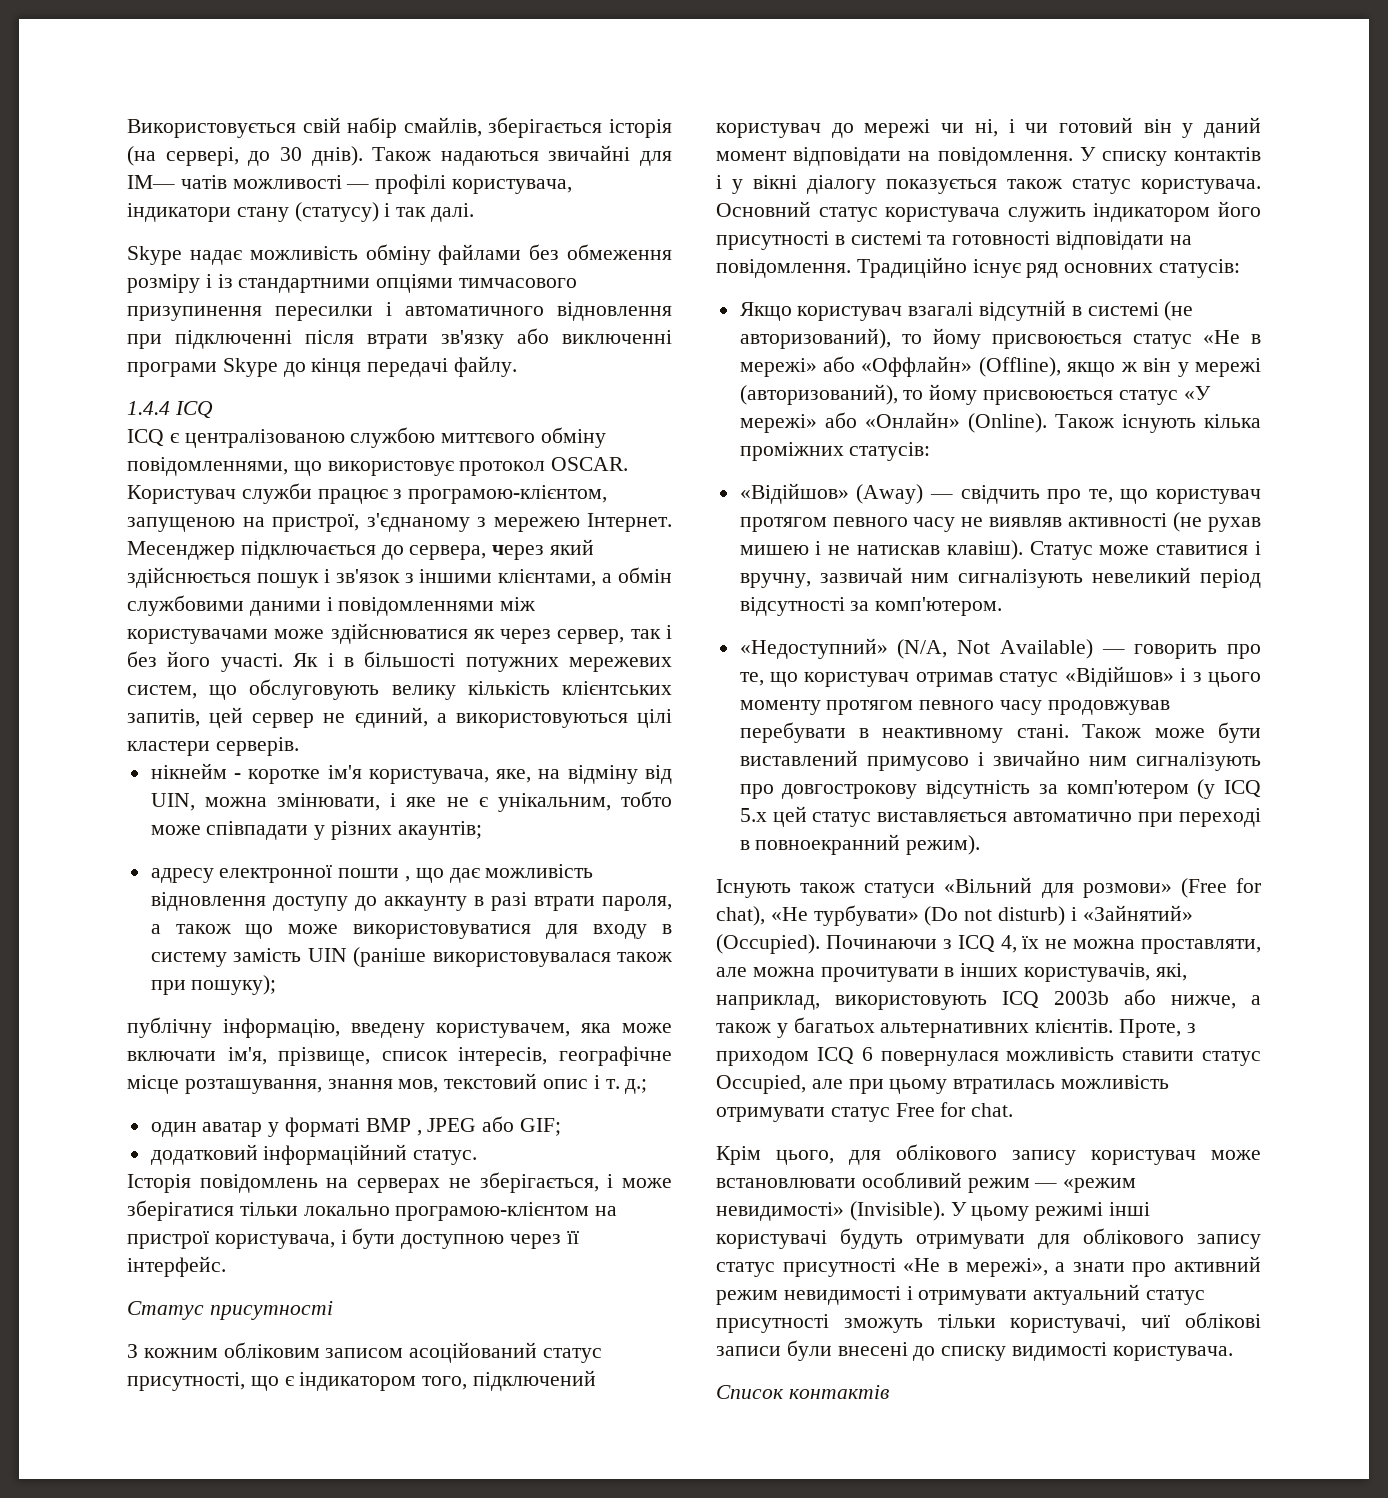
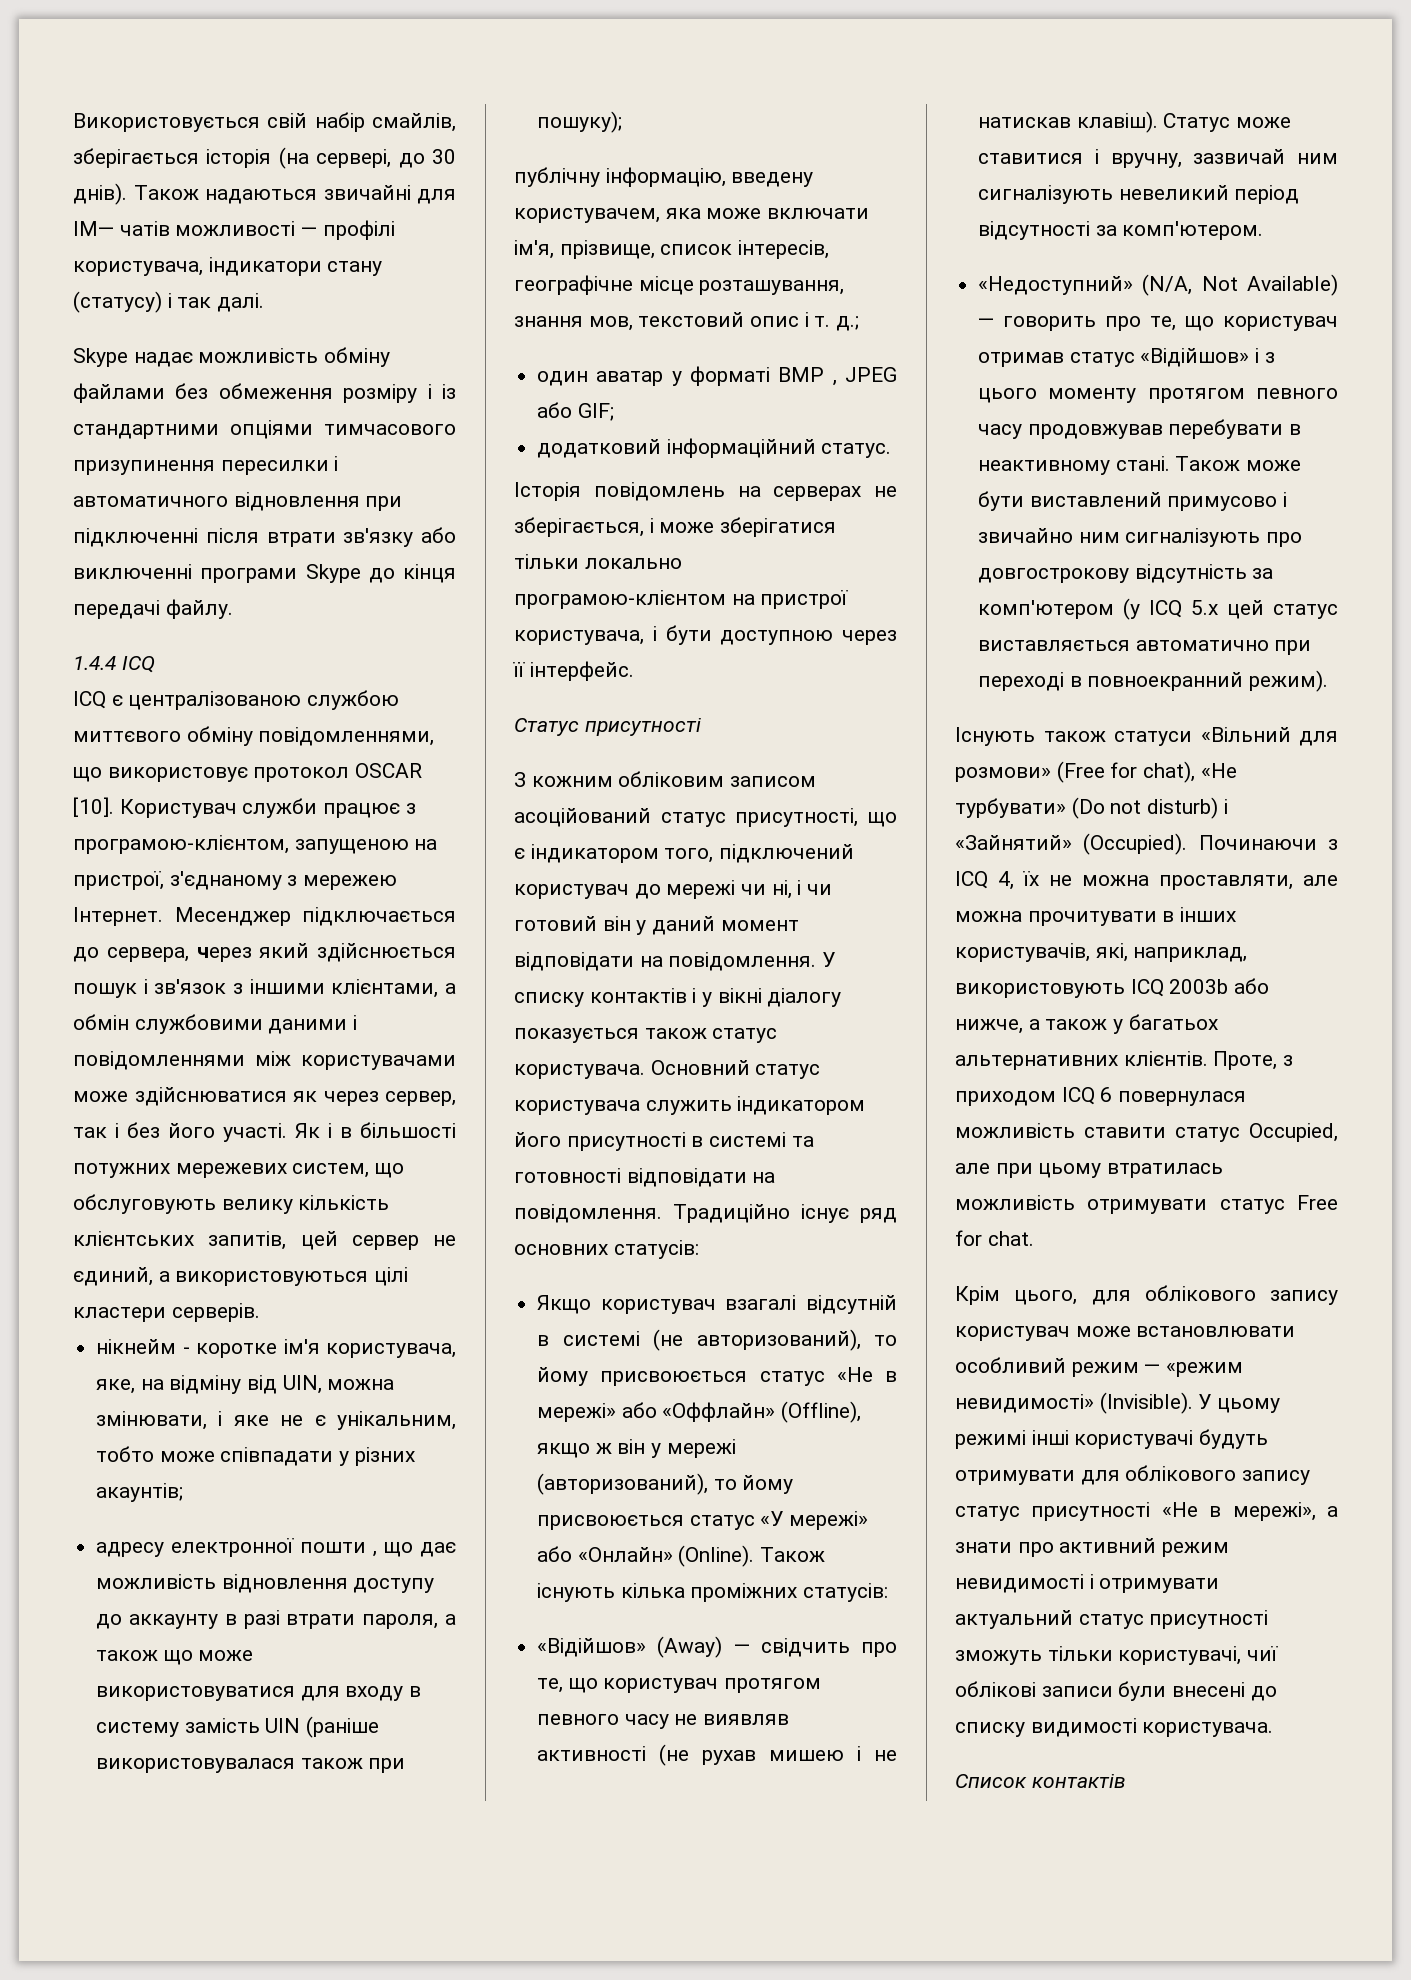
- ICQ є централізованою службою миттєвого обміну повідомленнями, що використовує протокол OSCAR.
+ ICQ є централізованою службою миттєвого обміну повідомленнями, що використовує протокол OSCAR [10].

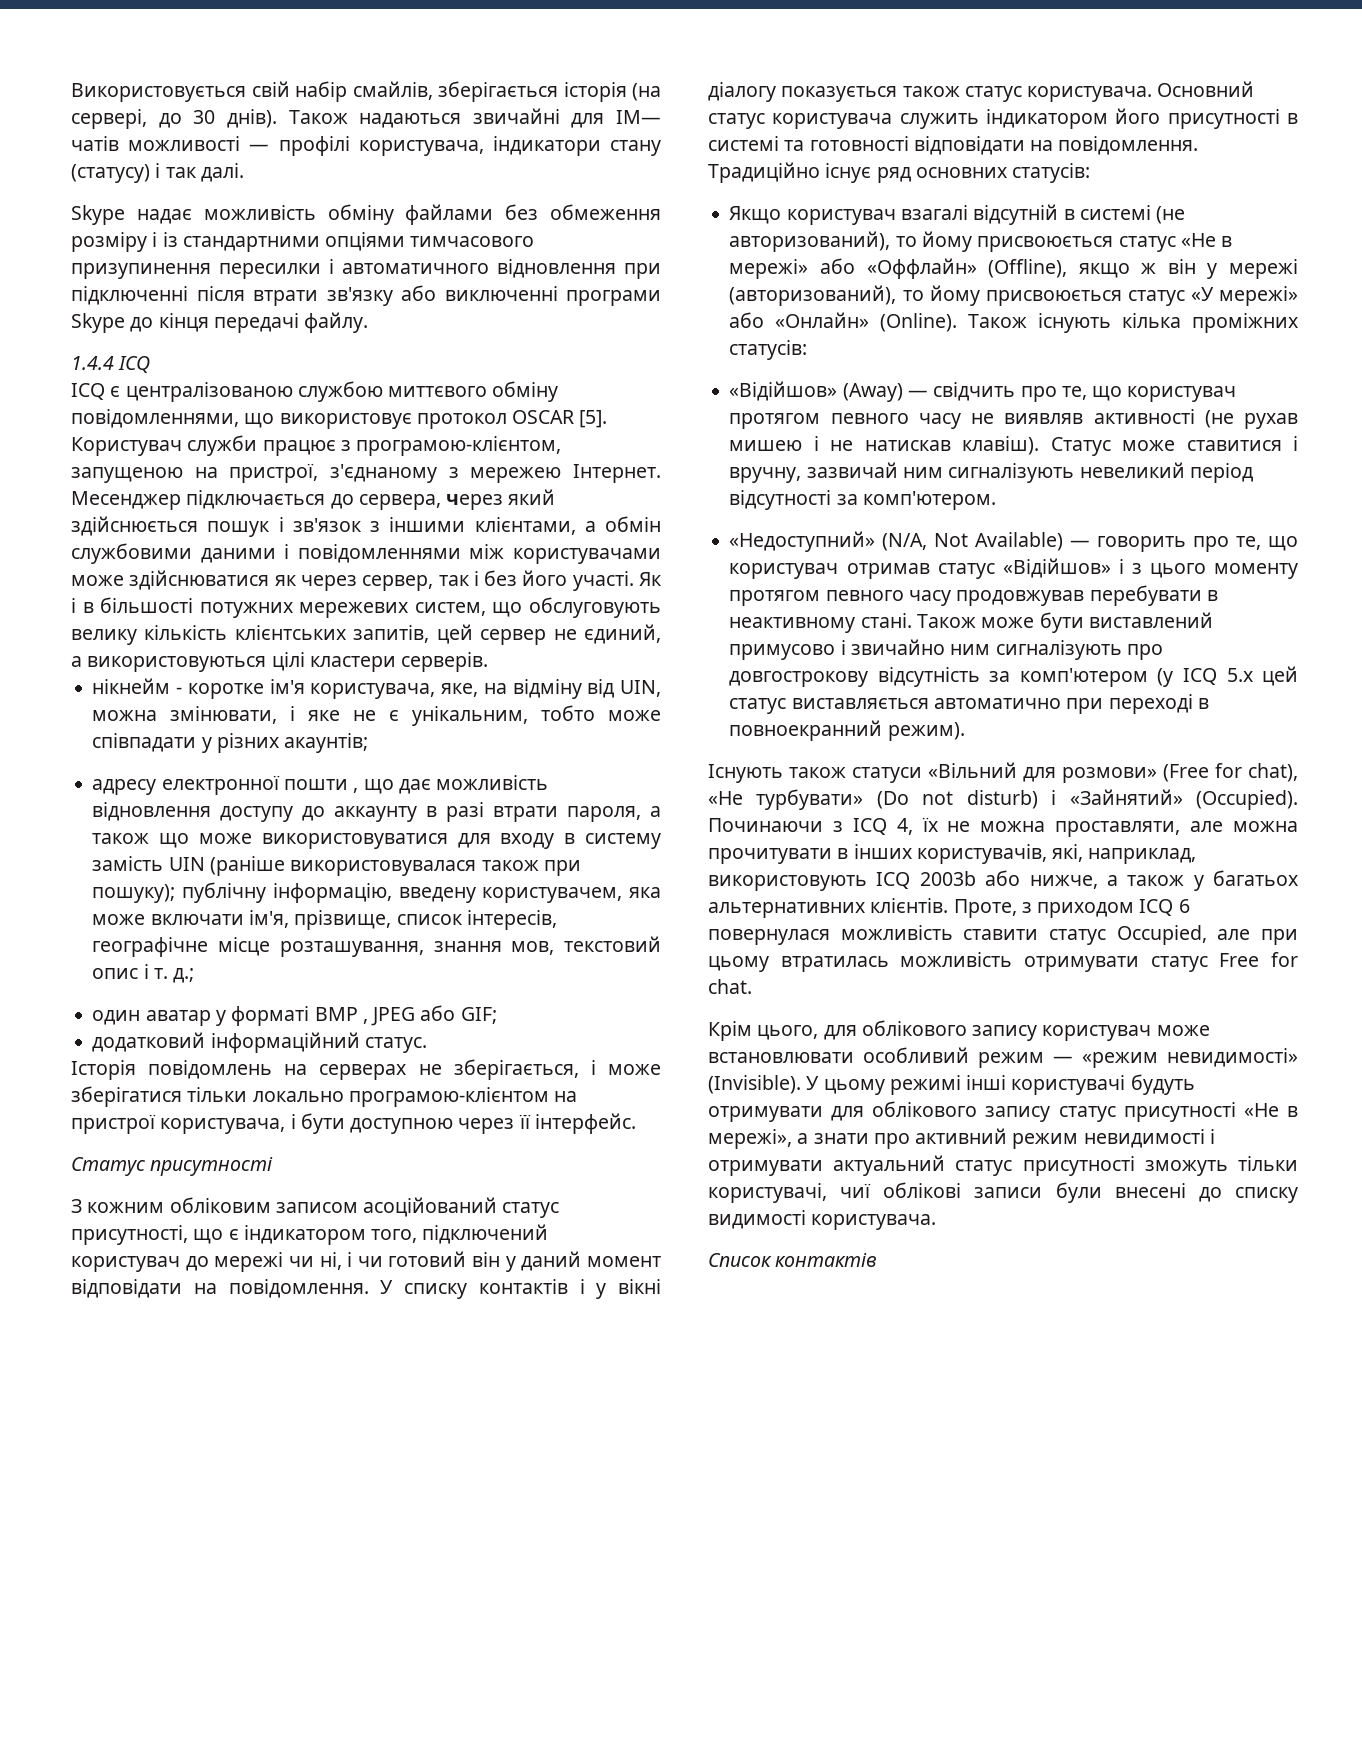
- ICQ є централізованою службою миттєвого обміну повідомленнями, що використовує протокол OSCAR [10].
+ ICQ є централізованою службою миттєвого обміну повідомленнями, що використовує протокол OSCAR [5].
- адресу електронної пошти , що дає можливість відновлення доступу до аккаунту в разі втрати пароля, а також що може використовуватися для входу в систему замість UIN (раніше використовувалася також при пошуку);
- публічну інформацію, введену користувачем, яка може включати ім'я, прізвище, список інтересів, географічне місце розташування, знання мов, текстовий опис і т. д.;
+ адресу електронної пошти , що дає можливість відновлення доступу до аккаунту в разі втрати пароля, а також що може використовуватися для входу в систему замість UIN (раніше використовувалася також при пошуку); публічну інформацію, введену користувачем, яка може включати ім'я, прізвище, список інтересів, географічне місце розташування, знання мов, текстовий опис і т. д.;

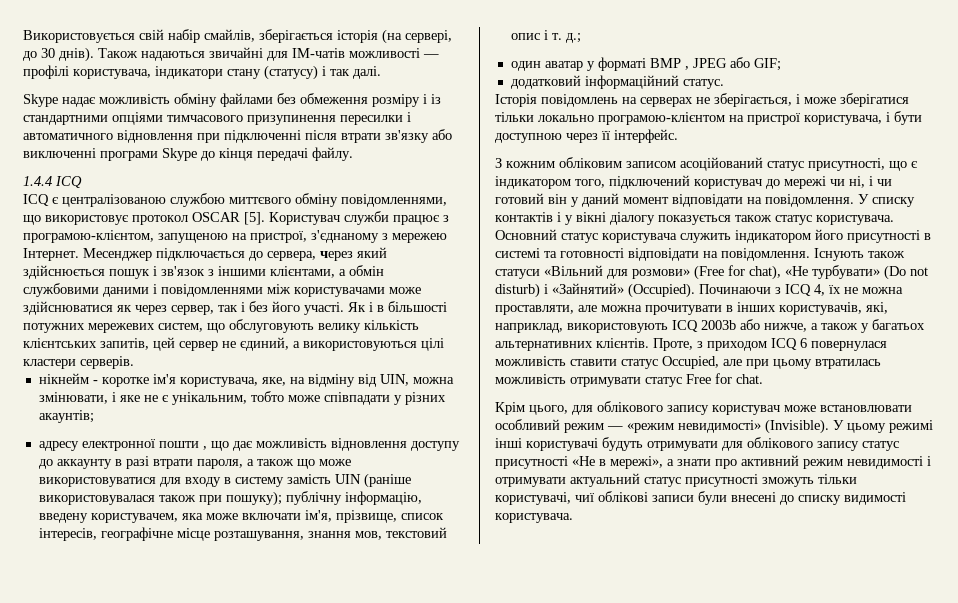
- Також надаються звичайні для IM— чатів можливості — профілі користувача, індикатори стану (статусу) і так далі.
+ Також надаються звичайні для IM-чатів можливості — профілі користувача, індикатори стану (статусу) і так далі.
- Статус присутності
- Основний статус користувача служить індикатором його присутності в системі та готовності відповідати на повідомлення. Традиційно існує ряд основних статусів:
- Якщо користувач взагалі відсутній в системі (не авторизований), то йому присвоюється статус «Не в мережі» або «Оффлайн» (Offline), якщо ж він у мережі (авторизований), то йому присвоюється статус «У мережі» або «Онлайн» (Online). Також існують кілька проміжних статусів:
- «Відійшов» (Away) — свідчить про те, що користувач протягом певного часу не виявляв активності (не рухав мишею і не натискав клавіш). Статус може ставитися і вручну, зазвичай ним сигналізують невеликий період відсутності за комп'ютером.
- «Недоступний» (N/A, Not Available) — говорить про те, що користувач отримав статус «Відійшов» і з цього моменту протягом певного часу продовжував перебувати в неактивному стані. Також може бути виставлений примусово і звичайно ним сигналізують про довгострокову відсутність за комп'ютером (у ICQ 5.x цей статус виставляється автоматично при переході в повноекранний режим).
- Існують також статуси «Вільний для розмови» (Free for chat), «Не турбувати» (Do not disturb) і «Зайнятий» (Occupied).
+ Основний статус користувача служить індикатором його присутності в системі та готовності відповідати на повідомлення. Існують також статуси «Вільний для розмови» (Free for chat), «Не турбувати» (Do not disturb) і «Зайнятий» (Occupied).
- Список контактів

